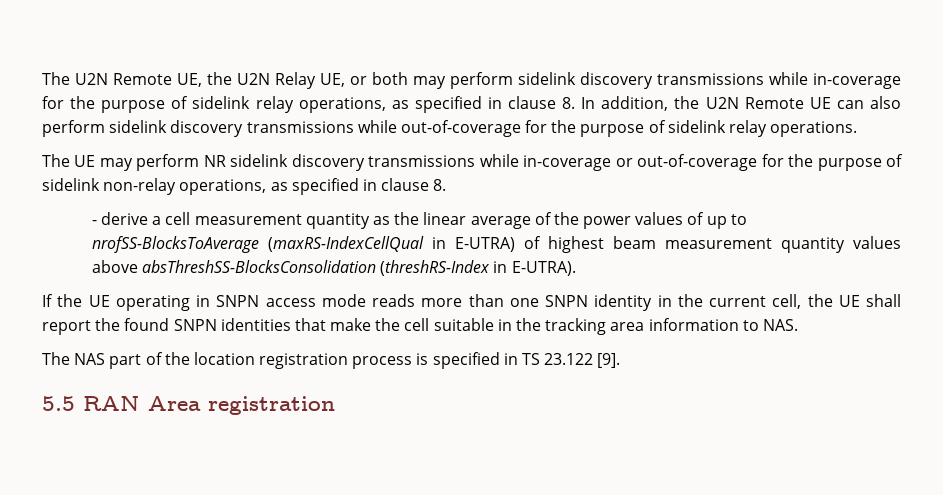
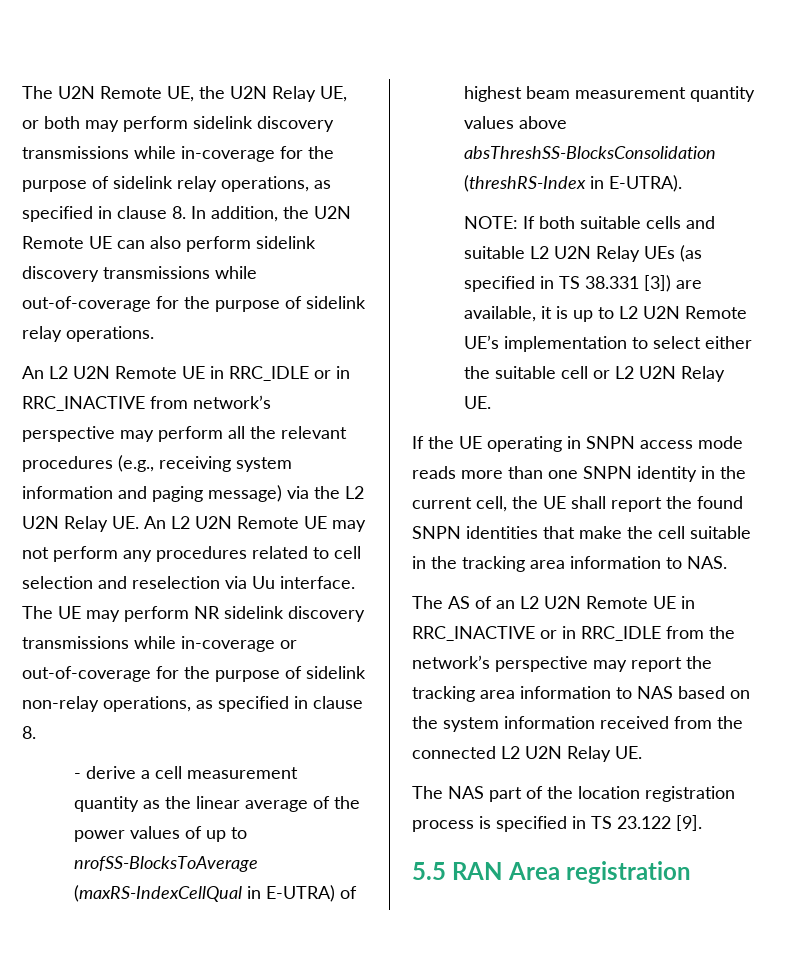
+ An L2 U2N Remote UE in RRC_IDLE or in RRC_INACTIVE from network’s perspective may perform all the relevant procedures (e.g., receiving system information and paging message) via the L2 U2N Relay UE. An L2 U2N Remote UE may not perform any procedures related to cell selection and reselection via Uu interface.
+ NOTE: If both suitable cells and suitable L2 U2N Relay UEs (as specified in TS 38.331 [3]) are available, it is up to L2 U2N Remote UE’s implementation to select either the suitable cell or L2 U2N Relay UE.
+ The AS of an L2 U2N Remote UE in RRC_INACTIVE or in RRC_IDLE from the network’s perspective may report the tracking area information to NAS based on the system information received from the connected L2 U2N Relay UE.

